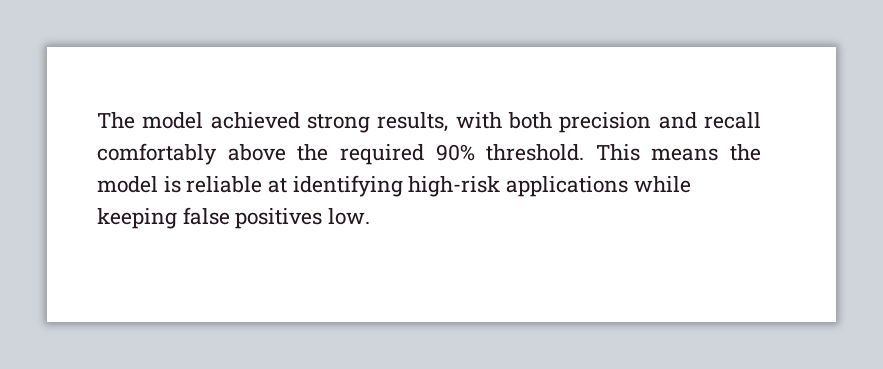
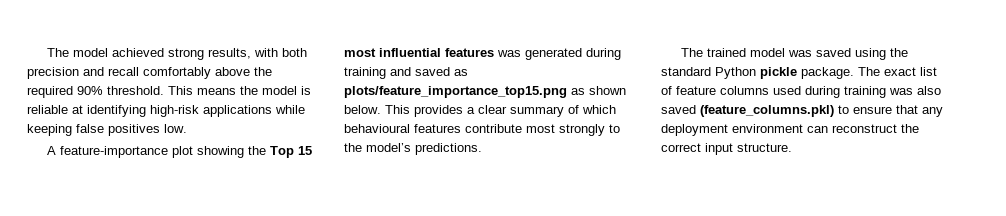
+ A feature-importance plot showing the Top 15 most influential features was generated during training and saved as plots/feature_importance_top15.png as shown below. This provides a clear summary of which behavioural features contribute most strongly to the model’s predictions.
+ The trained model was saved using the standard Python pickle package. The exact list of feature columns used during training was also saved (feature_columns.pkl) to ensure that any deployment environment can reconstruct the correct input structure.

